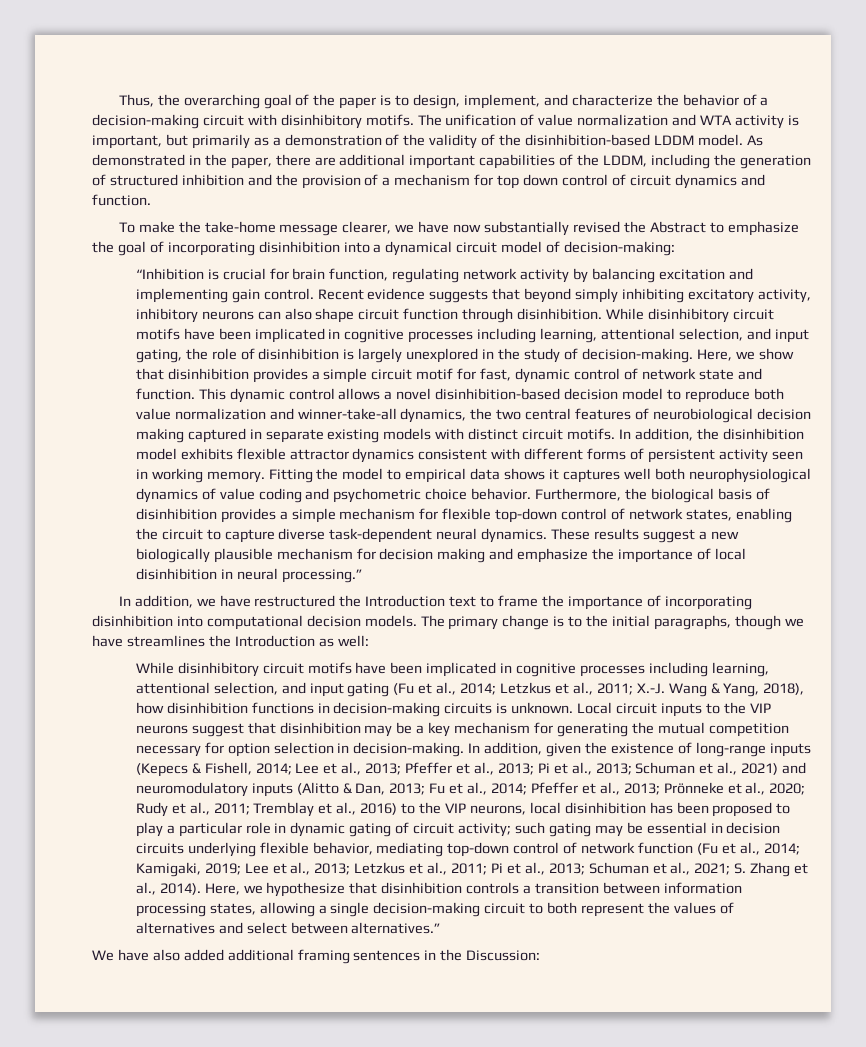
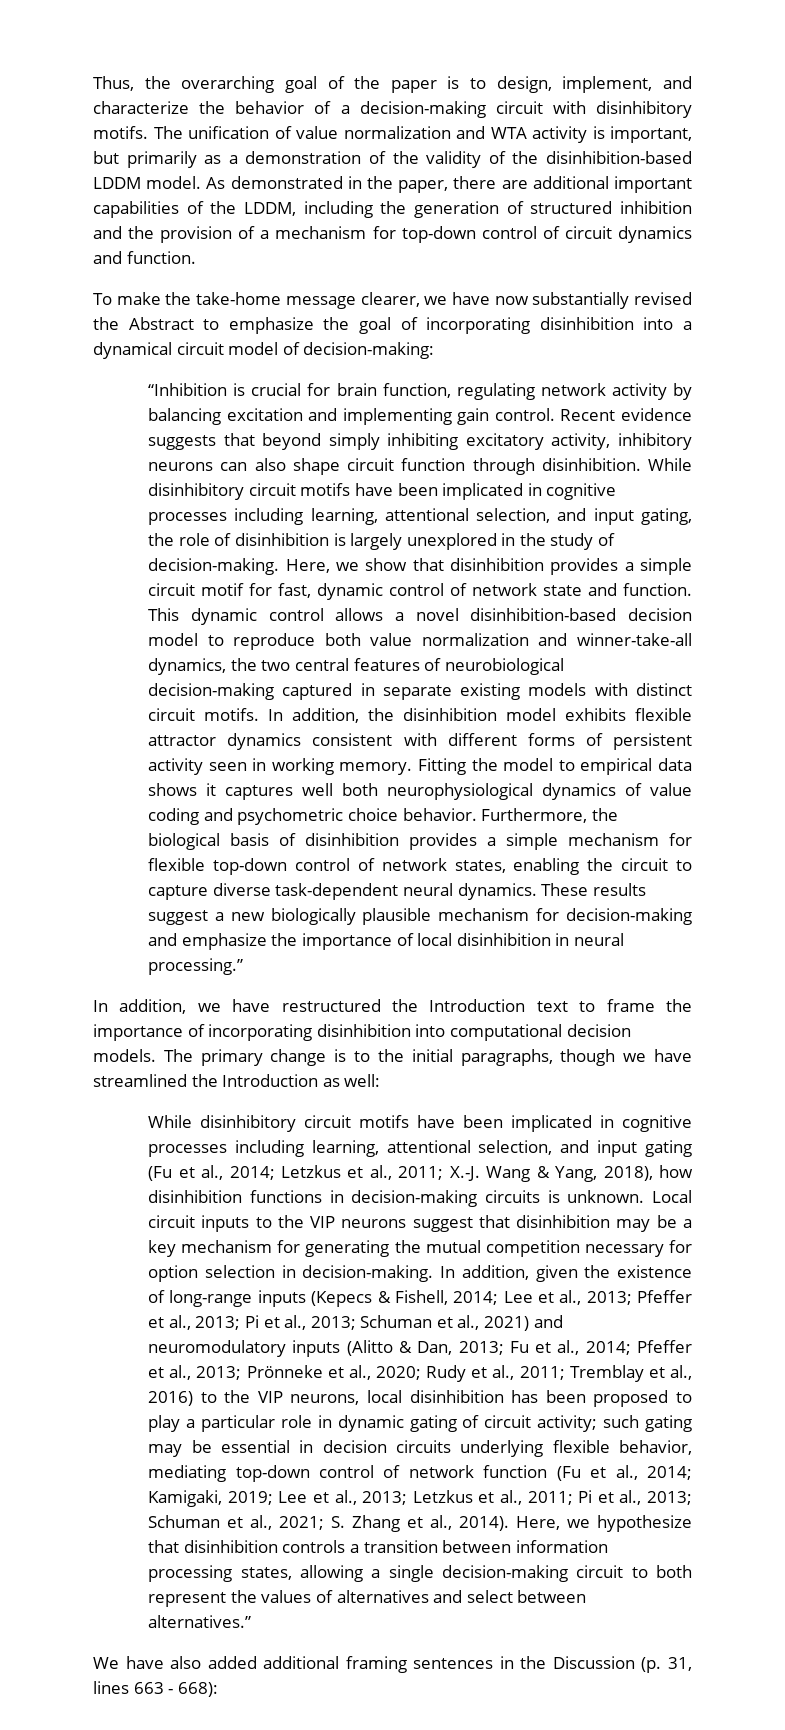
- As demonstrated in the paper, there are additional important capabilities of the LDDM, including the generation of structured inhibition and the provision of a mechanism for top down control of circuit dynamics and function.
+ As demonstrated in the paper, there are additional important capabilities of the LDDM, including the generation of structured inhibition and the provision of a mechanism for top-down control of circuit dynamics and function.
- This dynamic control allows a novel disinhibition-based decision model to reproduce both value normalization and winner-take-all dynamics, the two central features of neurobiological decision making captured in separate existing models with distinct circuit motifs.
+ This dynamic control allows a novel disinhibition-based decision model to reproduce both value normalization and winner-take-all dynamics, the two central features of neurobiological decision-making captured in separate existing models with distinct circuit motifs.
- These results suggest a new biologically plausible mechanism for decision making and emphasize the importance of local disinhibition in neural processing.”
+ These results suggest a new biologically plausible mechanism for decision-making and emphasize the importance of local disinhibition in neural processing.”
- The primary change is to the initial paragraphs, though we have streamlines the Introduction as well:
+ The primary change is to the initial paragraphs, though we have streamlined the Introduction as well:
- We have also added additional framing sentences in the Discussion:
+ We have also added additional framing sentences in the Discussion (p. 31, lines 663 - 668):

